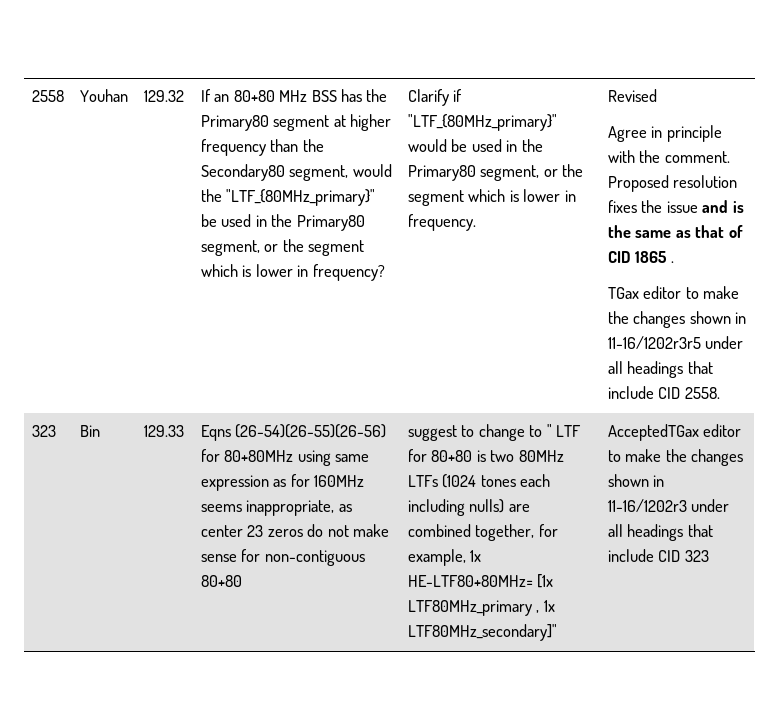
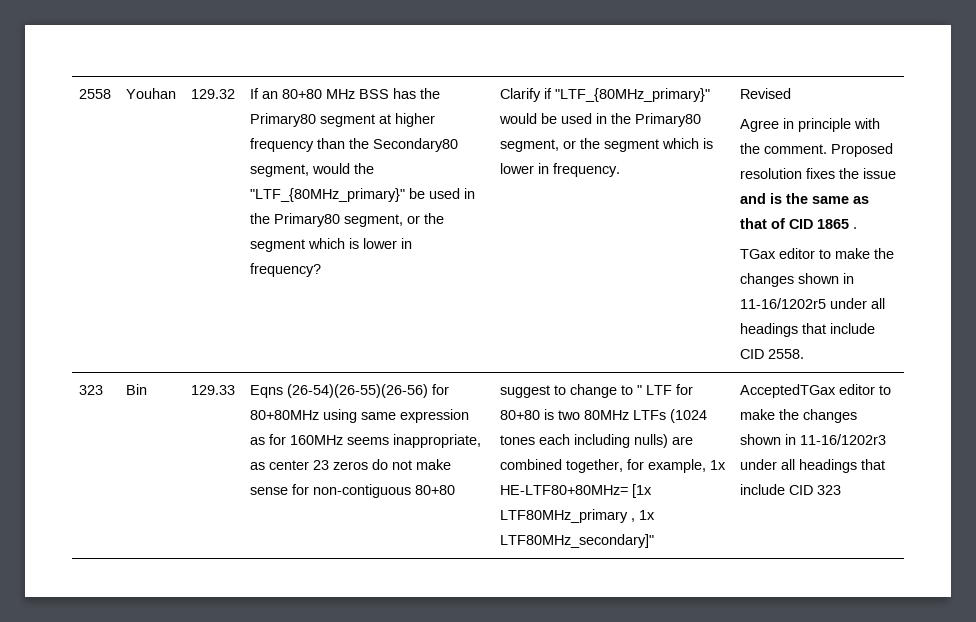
- TGax editor to make the changes shown in 11-16/1202r3r5 under all headings that include CID 2558.
+ TGax editor to make the changes shown in 11-16/1202r5 under all headings that include CID 2558.

